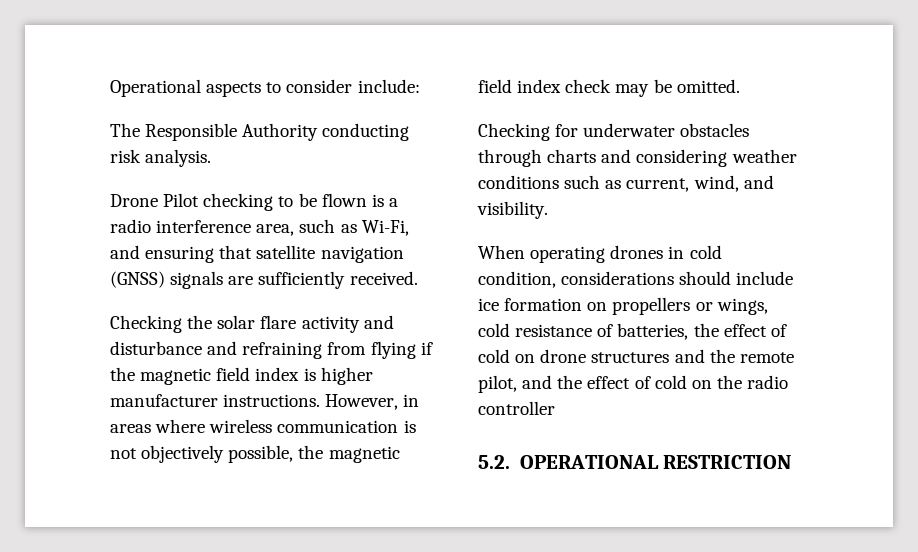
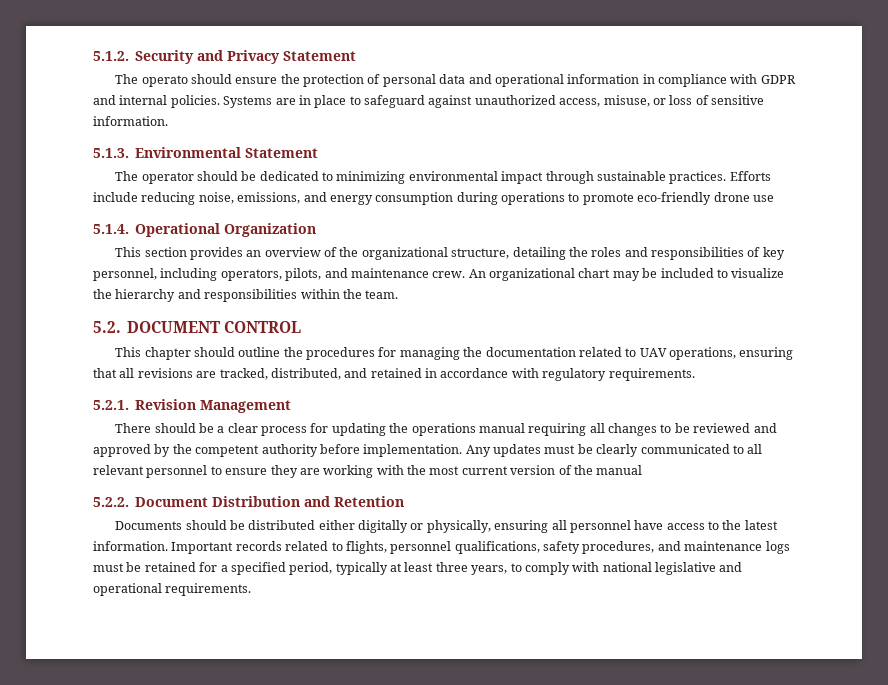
- Operational aspects to consider include:
- The Responsible Authority conducting risk analysis.
- Drone Pilot checking to be flown is a radio interference area, such as Wi-Fi, and ensuring that satellite navigation (GNSS) signals are sufficiently received.
- Checking the solar flare activity and disturbance and refraining from flying if the magnetic field index is higher manufacturer instructions. However, in areas where wireless communication is not objectively possible, the magnetic field index check may be omitted.
- Checking for underwater obstacles through charts and considering weather conditions such as current, wind, and visibility.
- When operating drones in cold condition, considerations should include ice formation on propellers or wings, cold resistance of batteries, the effect of cold on drone structures and the remote pilot, and the effect of cold on the radio controller
- 5.2. OPERATIONAL RESTRICTION
+ 5.1.2. Security and Privacy Statement
+ The operato should ensure the protection of personal data and operational information in compliance with GDPR and internal policies. Systems are in place to safeguard against unauthorized access, misuse, or loss of sensitive information.
+ 5.1.3. Environmental Statement
+ The operator should be dedicated to minimizing environmental impact through sustainable practices. Efforts include reducing noise, emissions, and energy consumption during operations to promote eco-friendly drone use
+ 5.1.4. Operational Organization
+ This section provides an overview of the organizational structure, detailing the roles and responsibilities of key personnel, including operators, pilots, and maintenance crew. An organizational chart may be included to visualize the hierarchy and responsibilities within the team.
+ 5.2. DOCUMENT CONTROL
+ This chapter should outline the procedures for managing the documentation related to UAV operations, ensuring that all revisions are tracked, distributed, and retained in accordance with regulatory requirements.
+ 5.2.1. Revision Management
+ There should be a clear process for updating the operations manual requiring all changes to be reviewed and approved by the competent authority before implementation. Any updates must be clearly communicated to all relevant personnel to ensure they are working with the most current version of the manual
+ 5.2.2. Document Distribution and Retention
+ Documents should be distributed either digitally or physically, ensuring all personnel have access to the latest information. Important records related to flights, personnel qualifications, safety procedures, and maintenance logs must be retained for a specified period, typically at least three years, to comply with national legislative and operational requirements.

